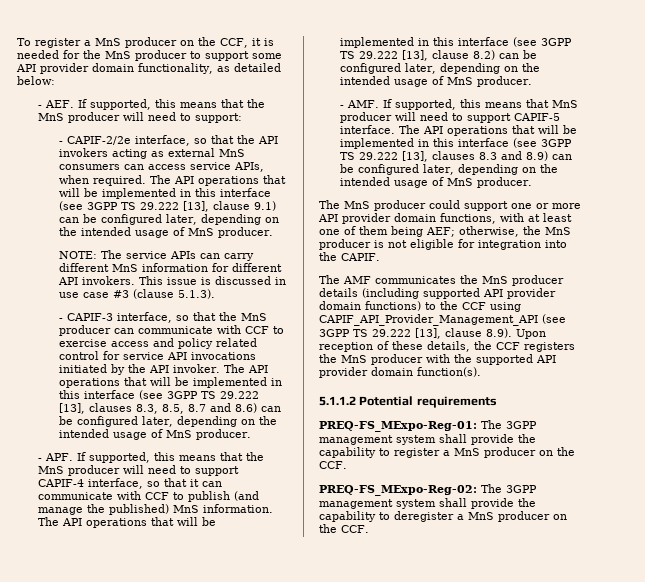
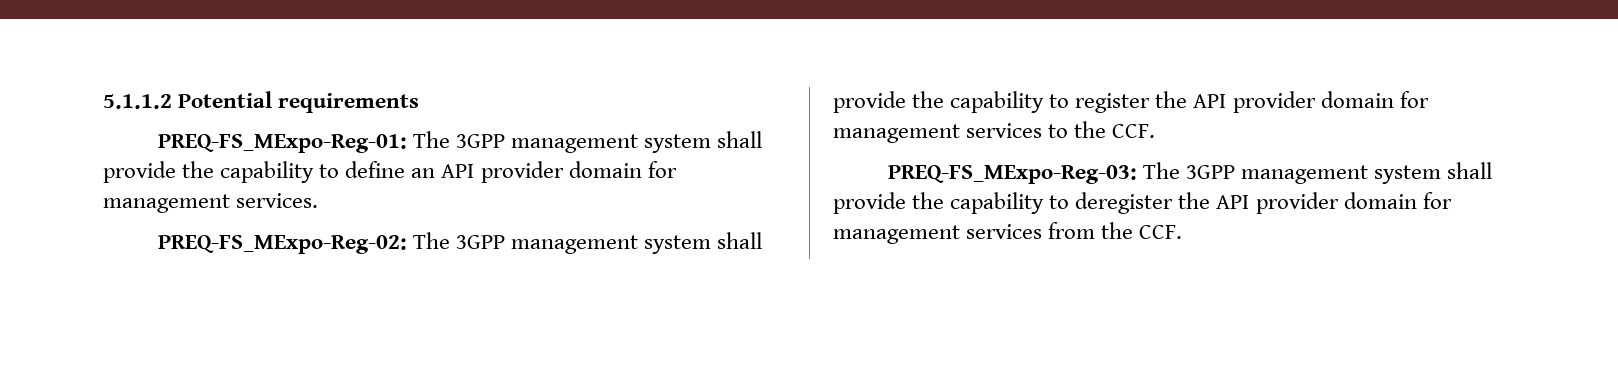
- To register a MnS producer on the CCF, it is needed for the MnS producer to support some API provider domain functionality, as detailed below:
- - AEF. If supported, this means that the MnS producer will need to support:
- - CAPIF-2/2e interface, so that the API invokers acting as external MnS consumers can access service APIs, when required. The API operations that will be implemented in this interface (see 3GPP TS 29.222 [13], clause 9.1) can be configured later, depending on the intended usage of MnS producer.
- NOTE: The service APIs can carry different MnS information for different API invokers. This issue is discussed in use case #3 (clause 5.1.3).
- - CAPIF-3 interface, so that the MnS producer can communicate with CCF to exercise access and policy related control for service API invocations initiated by the API invoker. The API operations that will be implemented in this interface (see 3GPP TS 29.222 [13], clauses 8.3, 8.5, 8.7 and 8.6) can be configured later, depending on the intended usage of MnS producer.
- - APF. If supported, this means that the MnS producer will need to support CAPIF-4 interface, so that it can communicate with CCF to publish (and manage the published) MnS information. The API operations that will be implemented in this interface (see 3GPP TS 29.222 [13], clause 8.2) can be configured later, depending on the intended usage of MnS producer.
- - AMF. If supported, this means that MnS producer will need to support CAPIF-5 interface. The API operations that will be implemented in this interface (see 3GPP TS 29.222 [13], clauses 8.3 and 8.9) can be configured later, depending on the intended usage of MnS producer.
- The MnS producer could support one or more API provider domain functions, with at least one of them being AEF; otherwise, the MnS producer is not eligible for integration into the CAPIF.
- The AMF communicates the MnS producer details (including supported API provider domain functions) to the CCF using CAPIF_API_Provider_Management_API (see 3GPP TS 29.222 [13], clause 8.9). Upon reception of these details, the CCF registers the MnS producer with the supported API provider domain function(s).
- PREQ-FS_MExpo-Reg-01: The 3GPP management system shall provide the capability to register a MnS producer on the CCF.
+ PREQ-FS_MExpo-Reg-01: The 3GPP management system shall provide the capability to define an API provider domain for management services.
- PREQ-FS_MExpo-Reg-02: The 3GPP management system shall provide the capability to deregister a MnS producer on the CCF.
+ PREQ-FS_MExpo-Reg-02: The 3GPP management system shall provide the capability to register the API provider domain for management services to the CCF.
+ PREQ-FS_MExpo-Reg-03: The 3GPP management system shall provide the capability to deregister the API provider domain for management services from the CCF.

